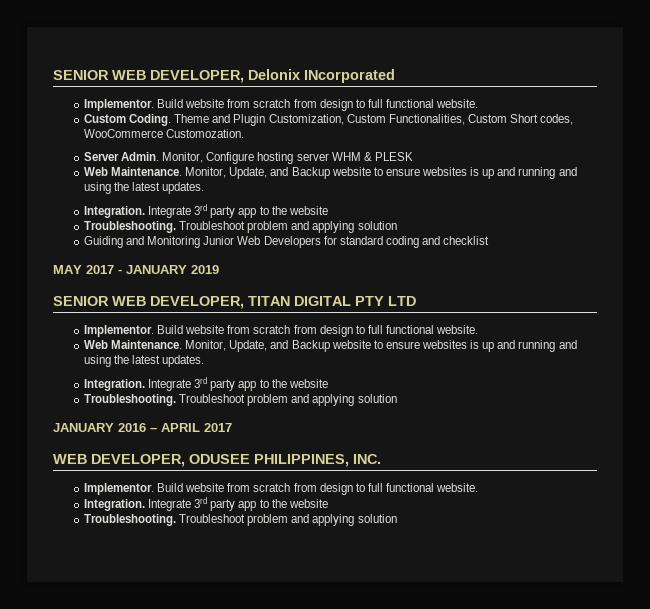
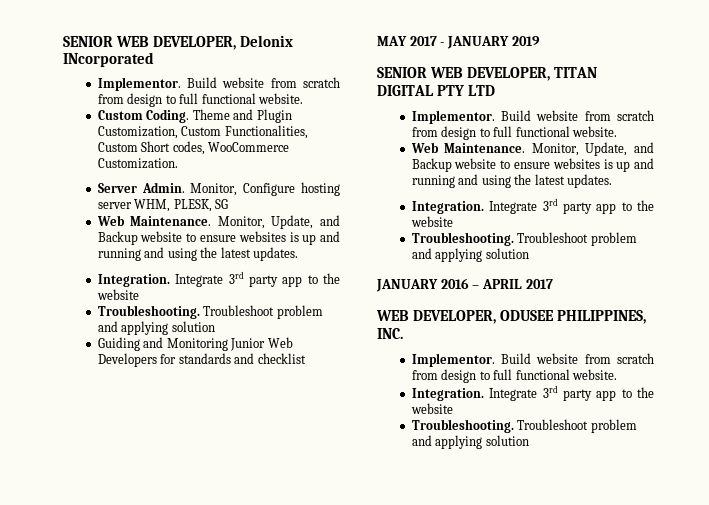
- Theme and Plugin Customization, Custom Functionalities, Custom Short codes, WooCommerce Customozation.
+ Theme and Plugin Customization, Custom Functionalities, Custom Short codes, WooCommerce Customization.
- Monitor, Configure hosting server WHM & PLESK
+ Monitor, Configure hosting server WHM, PLESK, SG
- Guiding and Monitoring Junior Web Developers for standard coding and checklist
+ Guiding and Monitoring Junior Web Developers for standards and checklist

